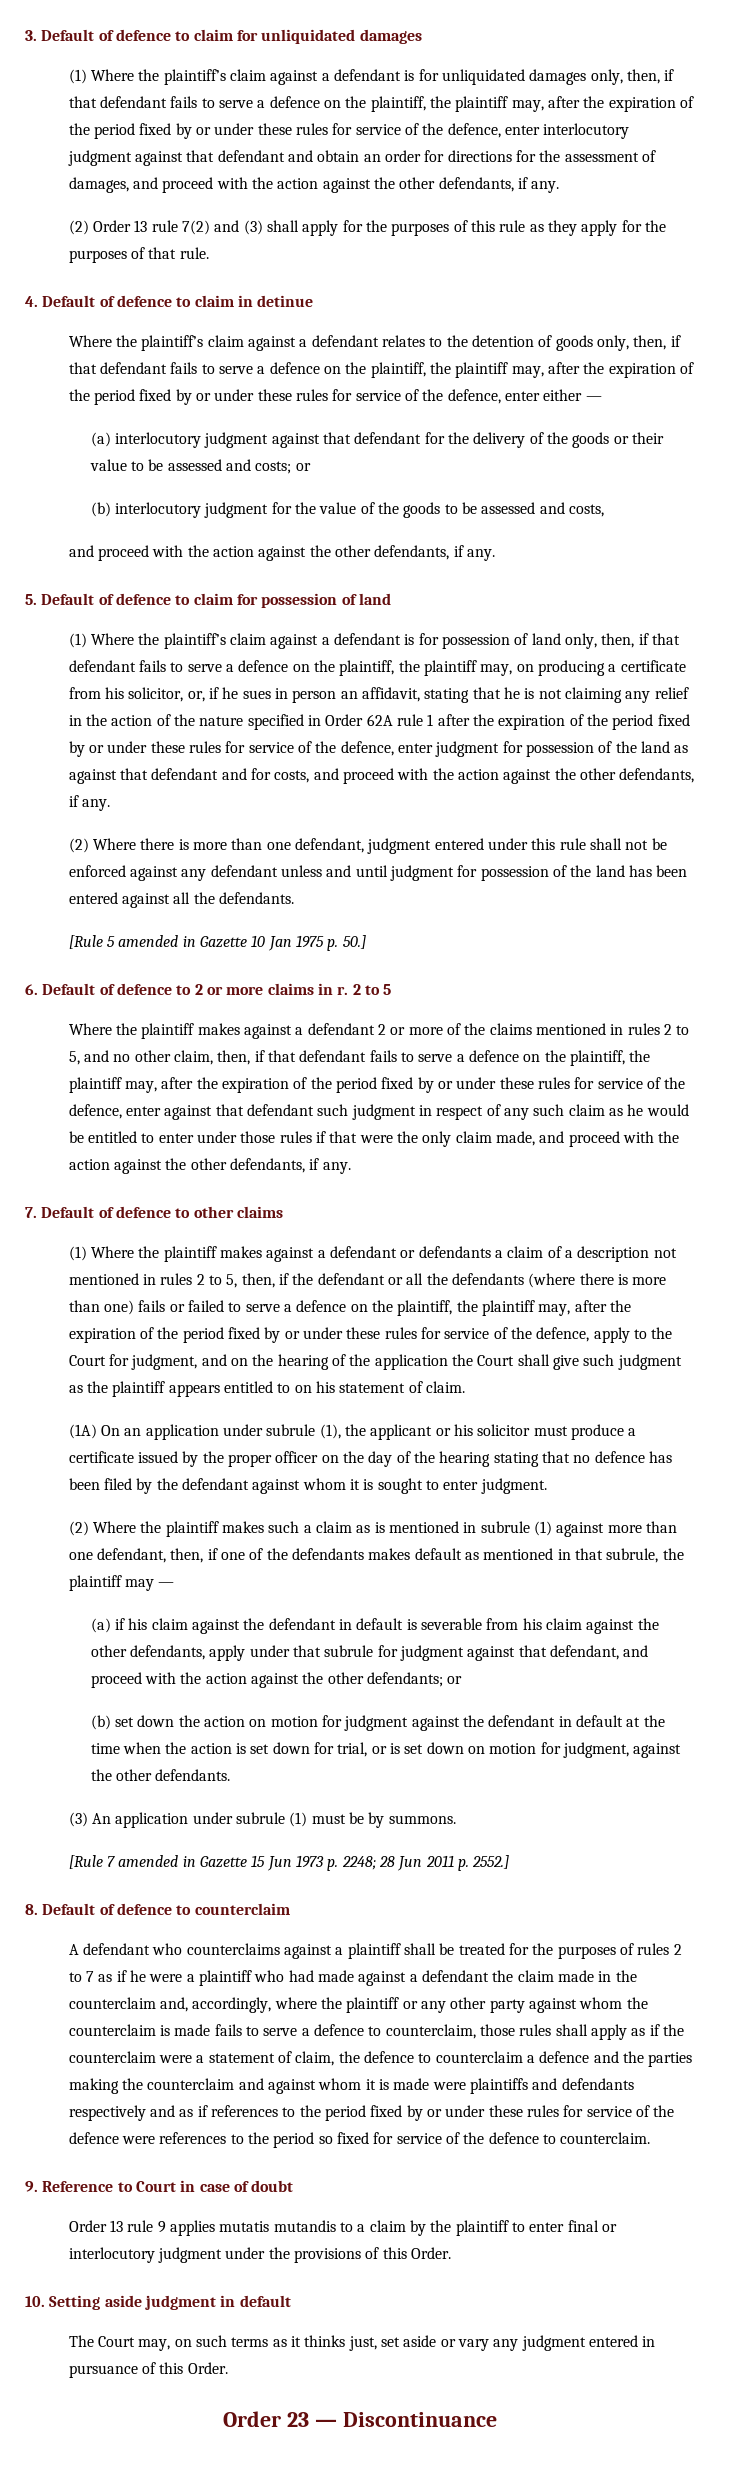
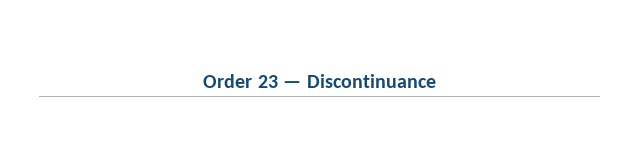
- 3. Default of defence to claim for unliquidated damages
- (1) Where the plaintiff’s claim against a defendant is for unliquidated damages only, then, if that defendant fails to serve a defence on the plaintiff, the plaintiff may, after the expiration of the period fixed by or under these rules for service of the defence, enter interlocutory judgment against that defendant and obtain an order for directions for the assessment of damages, and proceed with the action against the other defendants, if any.
- (2) Order 13 rule 7(2) and (3) shall apply for the purposes of this rule as they apply for the purposes of that rule.
- 4. Default of defence to claim in detinue
- Where the plaintiff’s claim against a defendant relates to the detention of goods only, then, if that defendant fails to serve a defence on the plaintiff, the plaintiff may, after the expiration of the period fixed by or under these rules for service of the defence, enter either —
- (a) interlocutory judgment against that defendant for the delivery of the goods or their value to be assessed and costs; or
- (b) interlocutory judgment for the value of the goods to be assessed and costs,
- and proceed with the action against the other defendants, if any.
- 5. Default of defence to claim for possession of land
- (1) Where the plaintiff’s claim against a defendant is for possession of land only, then, if that defendant fails to serve a defence on the plaintiff, the plaintiff may, on producing a certificate from his solicitor, or, if he sues in person an affidavit, stating that he is not claiming any relief in the action of the nature specified in Order 62A rule 1 after the expiration of the period fixed by or under these rules for service of the defence, enter judgment for possession of the land as against that defendant and for costs, and proceed with the action against the other defendants, if any.
- (2) Where there is more than one defendant, judgment entered under this rule shall not be enforced against any defendant unless and until judgment for possession of the land has been entered against all the defendants.
- [Rule 5 amended in Gazette 10 Jan 1975 p. 50.]
- 6. Default of defence to 2 or more claims in r. 2 to 5
- Where the plaintiff makes against a defendant 2 or more of the claims mentioned in rules 2 to 5, and no other claim, then, if that defendant fails to serve a defence on the plaintiff, the plaintiff may, after the expiration of the period fixed by or under these rules for service of the defence, enter against that defendant such judgment in respect of any such claim as he would be entitled to enter under those rules if that were the only claim made, and proceed with the action against the other defendants, if any.
- 7. Default of defence to other claims
- (1) Where the plaintiff makes against a defendant or defendants a claim of a description not mentioned in rules 2 to 5, then, if the defendant or all the defendants (where there is more than one) fails or failed to serve a defence on the plaintiff, the plaintiff may, after the expiration of the period fixed by or under these rules for service of the defence, apply to the Court for judgment, and on the hearing of the application the Court shall give such judgment as the plaintiff appears entitled to on his statement of claim.
- (1A) On an application under subrule (1), the applicant or his solicitor must produce a certificate issued by the proper officer on the day of the hearing stating that no defence has been filed by the defendant against whom it is sought to enter judgment.
- (2) Where the plaintiff makes such a claim as is mentioned in subrule (1) against more than one defendant, then, if one of the defendants makes default as mentioned in that subrule, the plaintiff may —
- (a) if his claim against the defendant in default is severable from his claim against the other defendants, apply under that subrule for judgment against that defendant, and proceed with the action against the other defendants; or
- (b) set down the action on motion for judgment against the defendant in default at the time when the action is set down for trial, or is set down on motion for judgment, against the other defendants.
- (3) An application under subrule (1) must be by summons.
- [Rule 7 amended in Gazette 15 Jun 1973 p. 2248; 28 Jun 2011 p. 2552.]
- 8. Default of defence to counterclaim
- A defendant who counterclaims against a plaintiff shall be treated for the purposes of rules 2 to 7 as if he were a plaintiff who had made against a defendant the claim made in the counterclaim and, accordingly, where the plaintiff or any other party against whom the counterclaim is made fails to serve a defence to counterclaim, those rules shall apply as if the counterclaim were a statement of claim, the defence to counterclaim a defence and the parties making the counterclaim and against whom it is made were plaintiffs and defendants respectively and as if references to the period fixed by or under these rules for service of the defence were references to the period so fixed for service of the defence to counterclaim.
- 9. Reference to Court in case of doubt
- Order 13 rule 9 applies mutatis mutandis to a claim by the plaintiff to enter final or interlocutory judgment under the provisions of this Order.
- 10. Setting aside judgment in default
- The Court may, on such terms as it thinks just, set aside or vary any judgment entered in pursuance of this Order.

